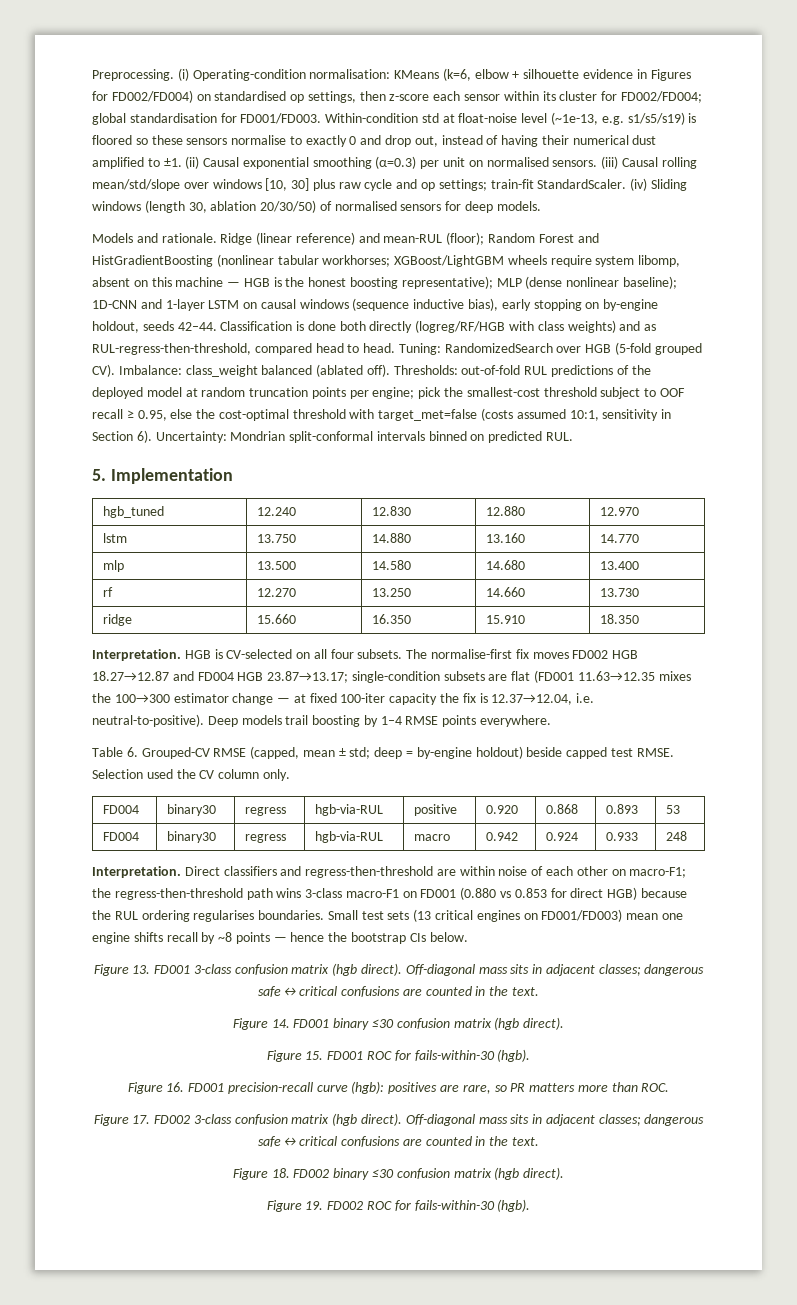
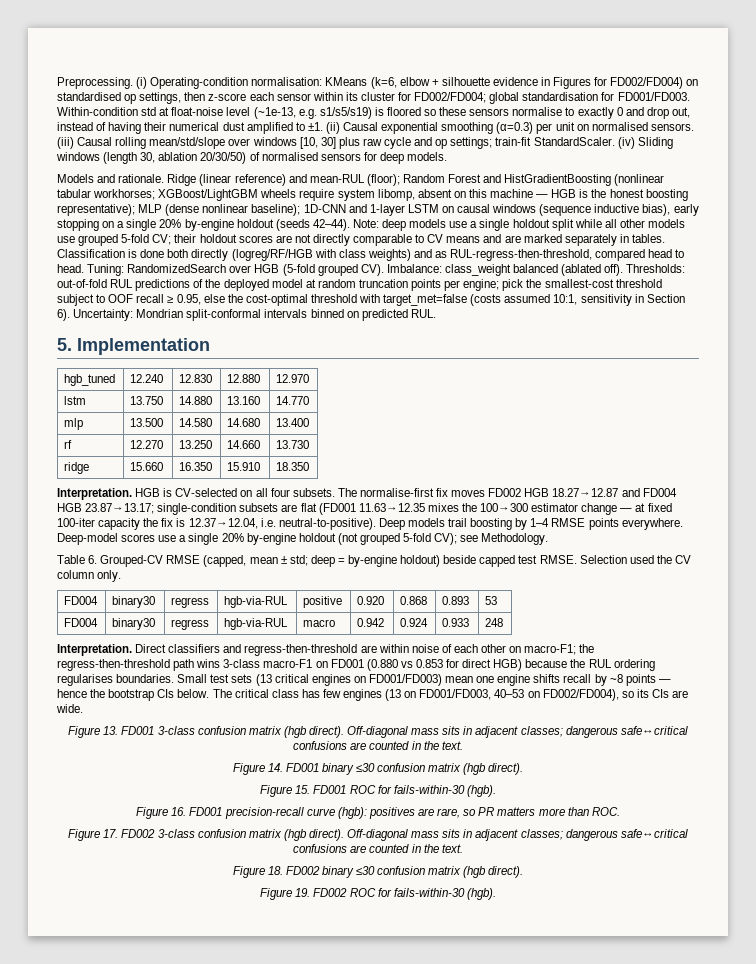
- Ridge (linear reference) and mean-RUL (floor); Random Forest and HistGradientBoosting (nonlinear tabular workhorses; XGBoost/LightGBM wheels require system libomp, absent on this machine — HGB is the honest boosting representative); MLP (dense nonlinear baseline); 1D-CNN and 1-layer LSTM on causal windows (sequence inductive bias), early stopping on by-engine holdout, seeds 42–44.
+ Ridge (linear reference) and mean-RUL (floor); Random Forest and HistGradientBoosting (nonlinear tabular workhorses; XGBoost/LightGBM wheels require system libomp, absent on this machine — HGB is the honest boosting representative); MLP (dense nonlinear baseline); 1D-CNN and 1-layer LSTM on causal windows (sequence inductive bias), early stopping on a single 20% by-engine holdout (seeds 42–44). Note: deep models use a single holdout split while all other models use grouped 5-fold CV; their holdout scores are not directly comparable to CV means and are marked separately in tables.
+ Deep-model scores use a single 20% by-engine holdout (not grouped 5-fold CV); see Methodology.
+ The critical class has few engines (13 on FD001/FD003, 40–53 on FD002/FD004), so its CIs are wide.

